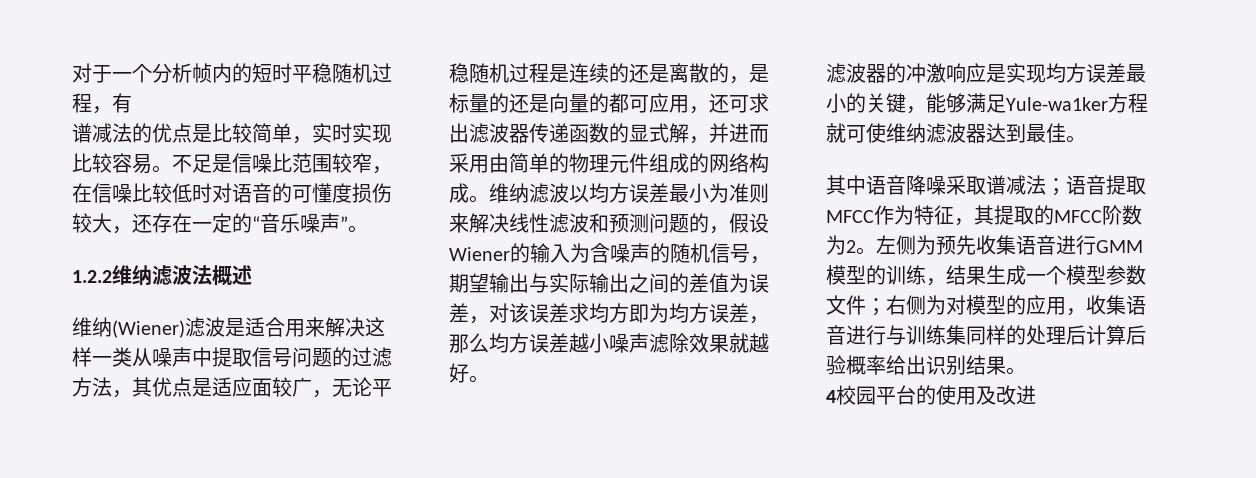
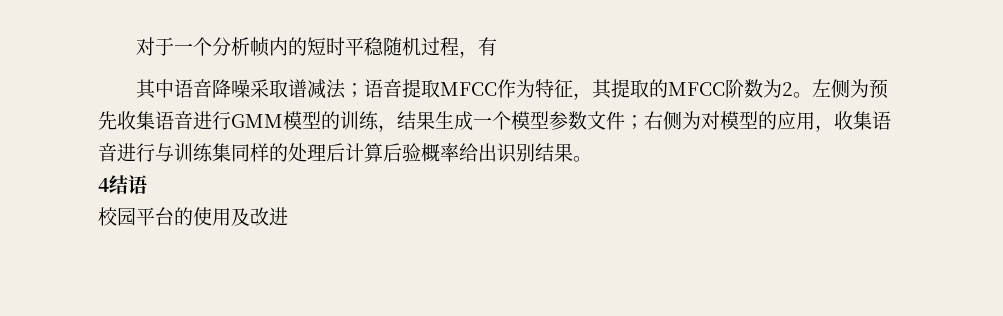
- 谱减法的优点是比较简单，实时实现比较容易。不足是信噪比范围较窄，在信噪比较低时对语音的可懂度损伤较大，还存在一定的“音乐噪声”。
- 1.2.2维纳滤波法概述
- 维纳(Wiener)滤波是适合用来解决这样一类从噪声中提取信号问题的过滤方法，其优点是适应面较广，无论平稳随机过程是连续的还是离散的，是标量的还是向量的都可应用，还可求出滤波器传递函数的显式解，并进而采用由简单的物理元件组成的网络构成。维纳滤波以均方误差最小为准则来解决线性滤波和预测问题的，假设Wiener的输入为含噪声的随机信号，期望输出与实际输出之间的差值为误差，对该误差求均方即为均方误差，那么均方误差越小噪声滤除效果就越好。
- 滤波器的冲激响应是实现均方误差最小的关键，能够满足Yule-wa1ker方程就可使维纳滤波器达到最佳。
- 4校园平台的使用及改进
+ 4结语
+ 校园平台的使用及改进

